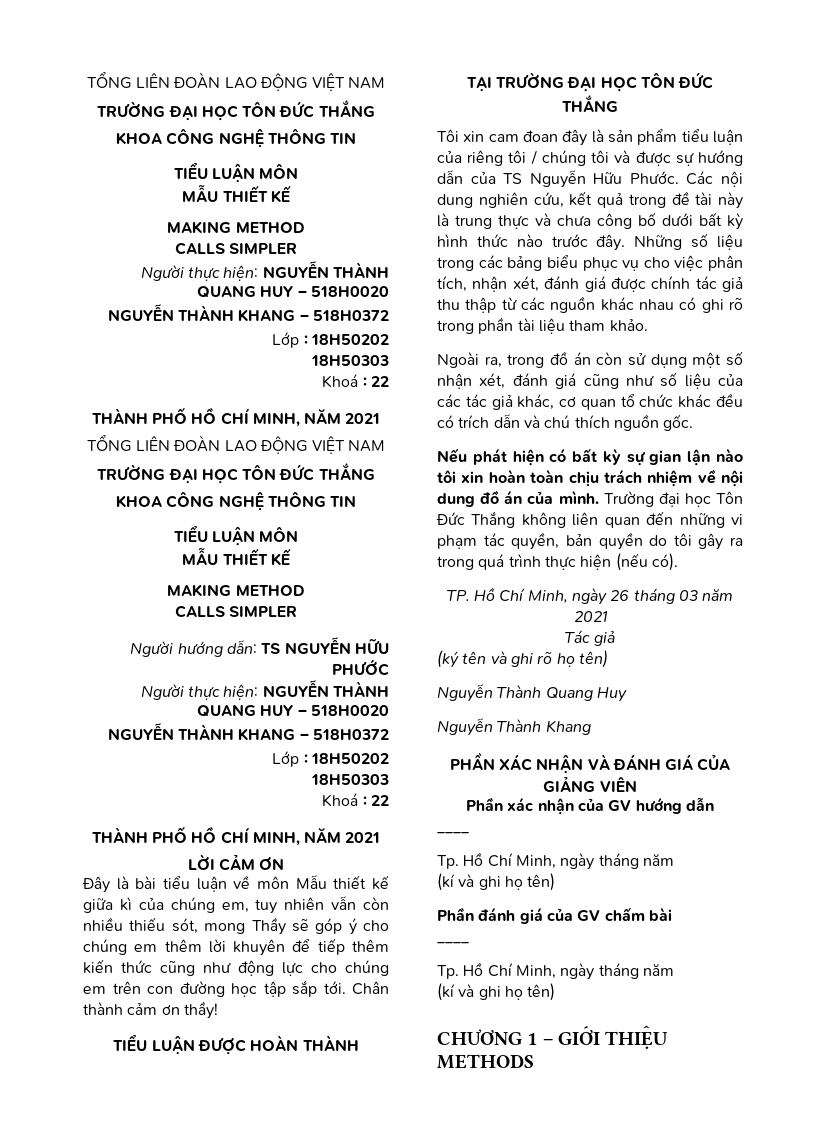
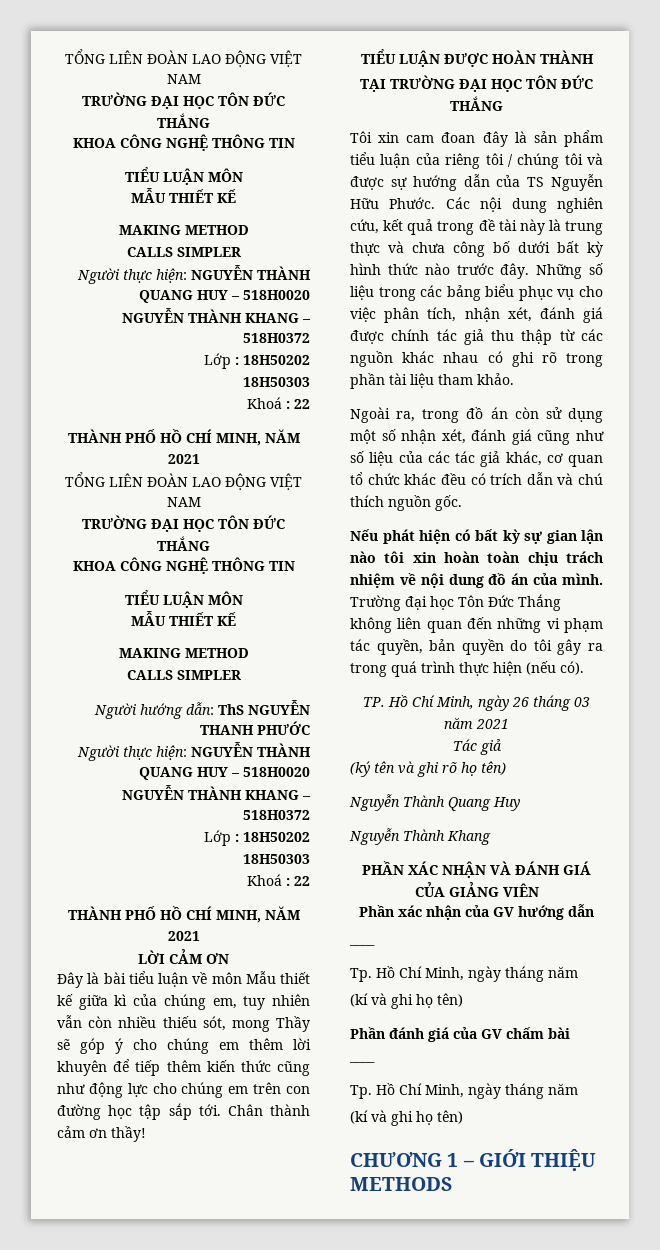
- Người hướng dẫn: TS NGUYỄN HỮU PHƯỚC
+ Người hướng dẫn: ThS NGUYỄN THANH PHƯỚC

